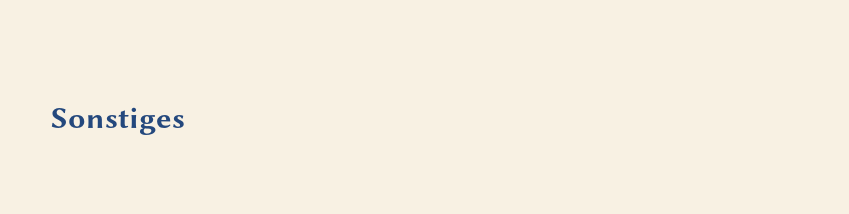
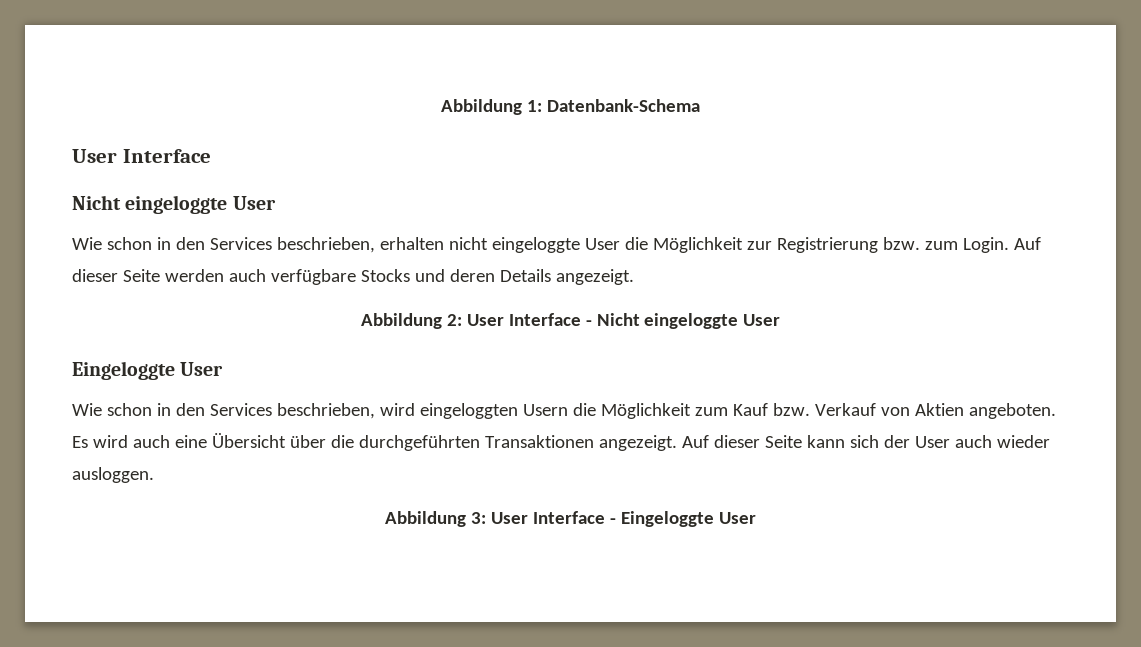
- Sonstiges
+ Abbildung 1: Datenbank-Schema
+ User Interface
+ Nicht eingeloggte User
+ Wie schon in den Services beschrieben, erhalten nicht eingeloggte User die Möglichkeit zur Registrierung bzw. zum Login. Auf dieser Seite werden auch verfügbare Stocks und deren Details angezeigt.
+ Abbildung 2: User Interface - Nicht eingeloggte User
+ Eingeloggte User
+ Wie schon in den Services beschrieben, wird eingeloggten Usern die Möglichkeit zum Kauf bzw. Verkauf von Aktien angeboten. Es wird auch eine Übersicht über die durchgeführten Transaktionen angezeigt. Auf dieser Seite kann sich der User auch wieder ausloggen.
+ Abbildung 3: User Interface - Eingeloggte User

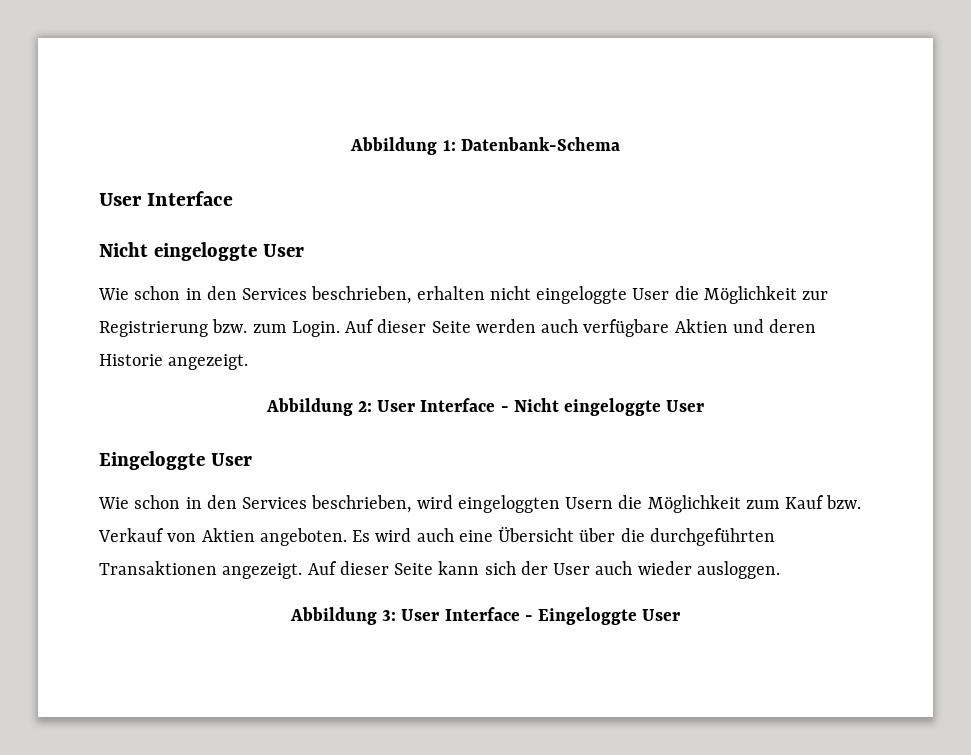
- Auf dieser Seite werden auch verfügbare Stocks und deren Details angezeigt.
+ Auf dieser Seite werden auch verfügbare Aktien und deren Historie angezeigt.

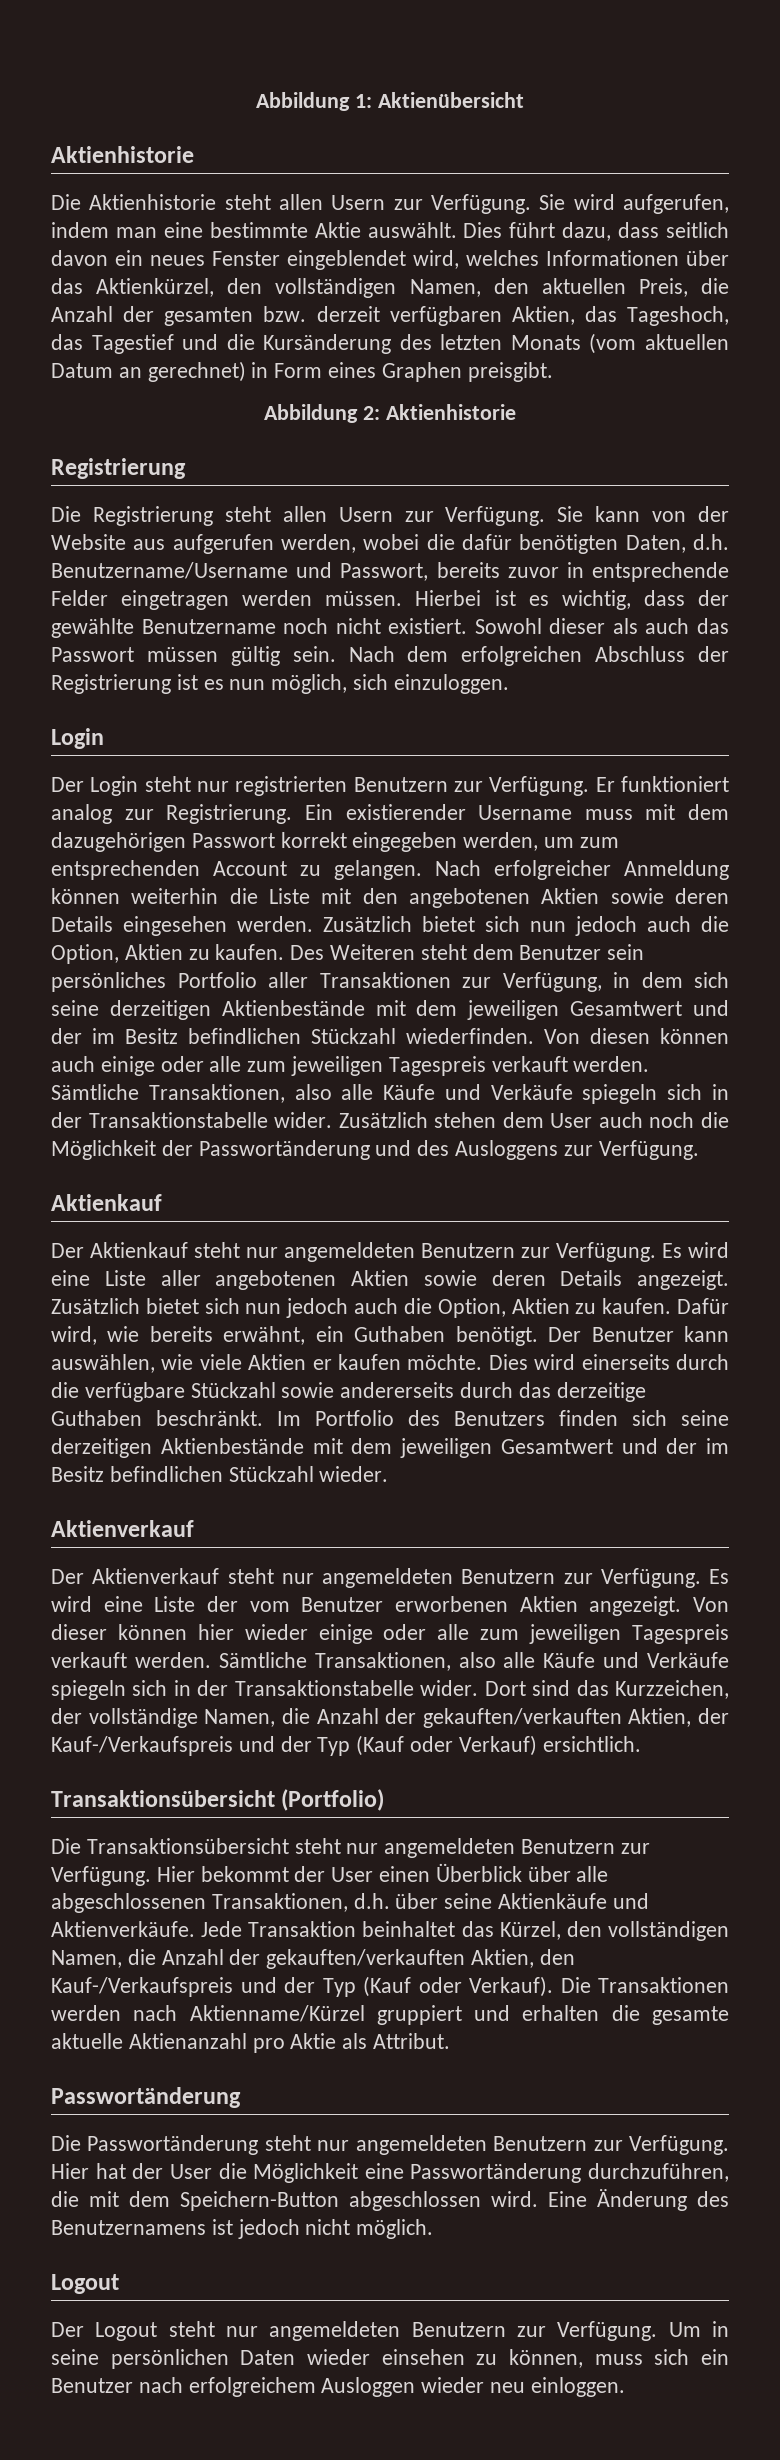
- Abbildung 1: Datenbank-Schema
- User Interface
- Nicht eingeloggte User
- Wie schon in den Services beschrieben, erhalten nicht eingeloggte User die Möglichkeit zur Registrierung bzw. zum Login. Auf dieser Seite werden auch verfügbare Aktien und deren Historie angezeigt.
- Abbildung 2: User Interface - Nicht eingeloggte User
- Eingeloggte User
- Wie schon in den Services beschrieben, wird eingeloggten Usern die Möglichkeit zum Kauf bzw. Verkauf von Aktien angeboten. Es wird auch eine Übersicht über die durchgeführten Transaktionen angezeigt. Auf dieser Seite kann sich der User auch wieder ausloggen.
- Abbildung 3: User Interface - Eingeloggte User
+ Abbildung 1: Aktienübersicht
+ Aktienhistorie
+ Die Aktienhistorie steht allen Usern zur Verfügung. Sie wird aufgerufen, indem man eine bestimmte Aktie auswählt. Dies führt dazu, dass seitlich davon ein neues Fenster eingeblendet wird, welches Informationen über das Aktienkürzel, den vollständigen Namen, den aktuellen Preis, die Anzahl der gesamten bzw. derzeit verfügbaren Aktien, das Tageshoch, das Tagestief und die Kursänderung des letzten Monats (vom aktuellen Datum an gerechnet) in Form eines Graphen preisgibt.
+ Abbildung 2: Aktienhistorie
+ Registrierung
+ Die Registrierung steht allen Usern zur Verfügung. Sie kann von der Website aus aufgerufen werden, wobei die dafür benötigten Daten, d.h. Benutzername/Username und Passwort, bereits zuvor in entsprechende Felder eingetragen werden müssen. Hierbei ist es wichtig, dass der gewählte Benutzername noch nicht existiert. Sowohl dieser als auch das Passwort müssen gültig sein. Nach dem erfolgreichen Abschluss der Registrierung ist es nun möglich, sich einzuloggen.
+ Login
+ Der Login steht nur registrierten Benutzern zur Verfügung. Er funktioniert analog zur Registrierung. Ein existierender Username muss mit dem dazugehörigen Passwort korrekt eingegeben werden, um zum entsprechenden Account zu gelangen. Nach erfolgreicher Anmeldung können weiterhin die Liste mit den angebotenen Aktien sowie deren Details eingesehen werden. Zusätzlich bietet sich nun jedoch auch die Option, Aktien zu kaufen. Des Weiteren steht dem Benutzer sein persönliches Portfolio aller Transaktionen zur Verfügung, in dem sich seine derzeitigen Aktienbestände mit dem jeweiligen Gesamtwert und der im Besitz befindlichen Stückzahl wiederfinden. Von diesen können auch einige oder alle zum jeweiligen Tagespreis verkauft werden. Sämtliche Transaktionen, also alle Käufe und Verkäufe spiegeln sich in der Transaktionstabelle wider. Zusätzlich stehen dem User auch noch die Möglichkeit der Passwortänderung und des Ausloggens zur Verfügung.
+ Aktienkauf
+ Der Aktienkauf steht nur angemeldeten Benutzern zur Verfügung. Es wird eine Liste aller angebotenen Aktien sowie deren Details angezeigt. Zusätzlich bietet sich nun jedoch auch die Option, Aktien zu kaufen. Dafür wird, wie bereits erwähnt, ein Guthaben benötigt. Der Benutzer kann auswählen, wie viele Aktien er kaufen möchte. Dies wird einerseits durch die verfügbare Stückzahl sowie andererseits durch das derzeitige Guthaben beschränkt. Im Portfolio des Benutzers finden sich seine derzeitigen Aktienbestände mit dem jeweiligen Gesamtwert und der im Besitz befindlichen Stückzahl wieder.
+ Aktienverkauf
+ Der Aktienverkauf steht nur angemeldeten Benutzern zur Verfügung. Es wird eine Liste der vom Benutzer erworbenen Aktien angezeigt. Von dieser können hier wieder einige oder alle zum jeweiligen Tagespreis verkauft werden. Sämtliche Transaktionen, also alle Käufe und Verkäufe spiegeln sich in der Transaktionstabelle wider. Dort sind das Kurzzeichen, der vollständige Namen, die Anzahl der gekauften/verkauften Aktien, der Kauf-/Verkaufspreis und der Typ (Kauf oder Verkauf) ersichtlich.
+ Transaktionsübersicht (Portfolio)
+ Die Transaktionsübersicht steht nur angemeldeten Benutzern zur Verfügung. Hier bekommt der User einen Überblick über alle abgeschlossenen Transaktionen, d.h. über seine Aktienkäufe und Aktienverkäufe. Jede Transaktion beinhaltet das Kürzel, den vollständigen Namen, die Anzahl der gekauften/verkauften Aktien, den Kauf-/Verkaufspreis und der Typ (Kauf oder Verkauf). Die Transaktionen werden nach Aktienname/Kürzel gruppiert und erhalten die gesamte aktuelle Aktienanzahl pro Aktie als Attribut.
+ Passwortänderung
+ Die Passwortänderung steht nur angemeldeten Benutzern zur Verfügung. Hier hat der User die Möglichkeit eine Passwortänderung durchzuführen, die mit dem Speichern-Button abgeschlossen wird. Eine Änderung des Benutzernamens ist jedoch nicht möglich.
+ Logout
+ Der Logout steht nur angemeldeten Benutzern zur Verfügung. Um in seine persönlichen Daten wieder einsehen zu können, muss sich ein Benutzer nach erfolgreichem Ausloggen wieder neu einloggen.

